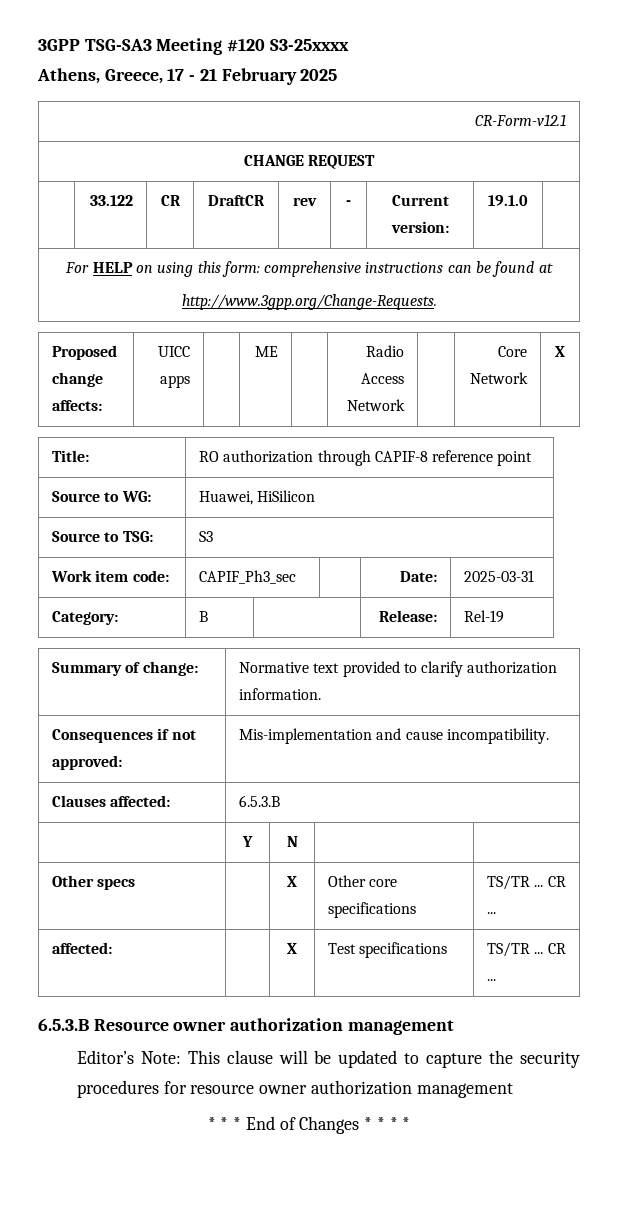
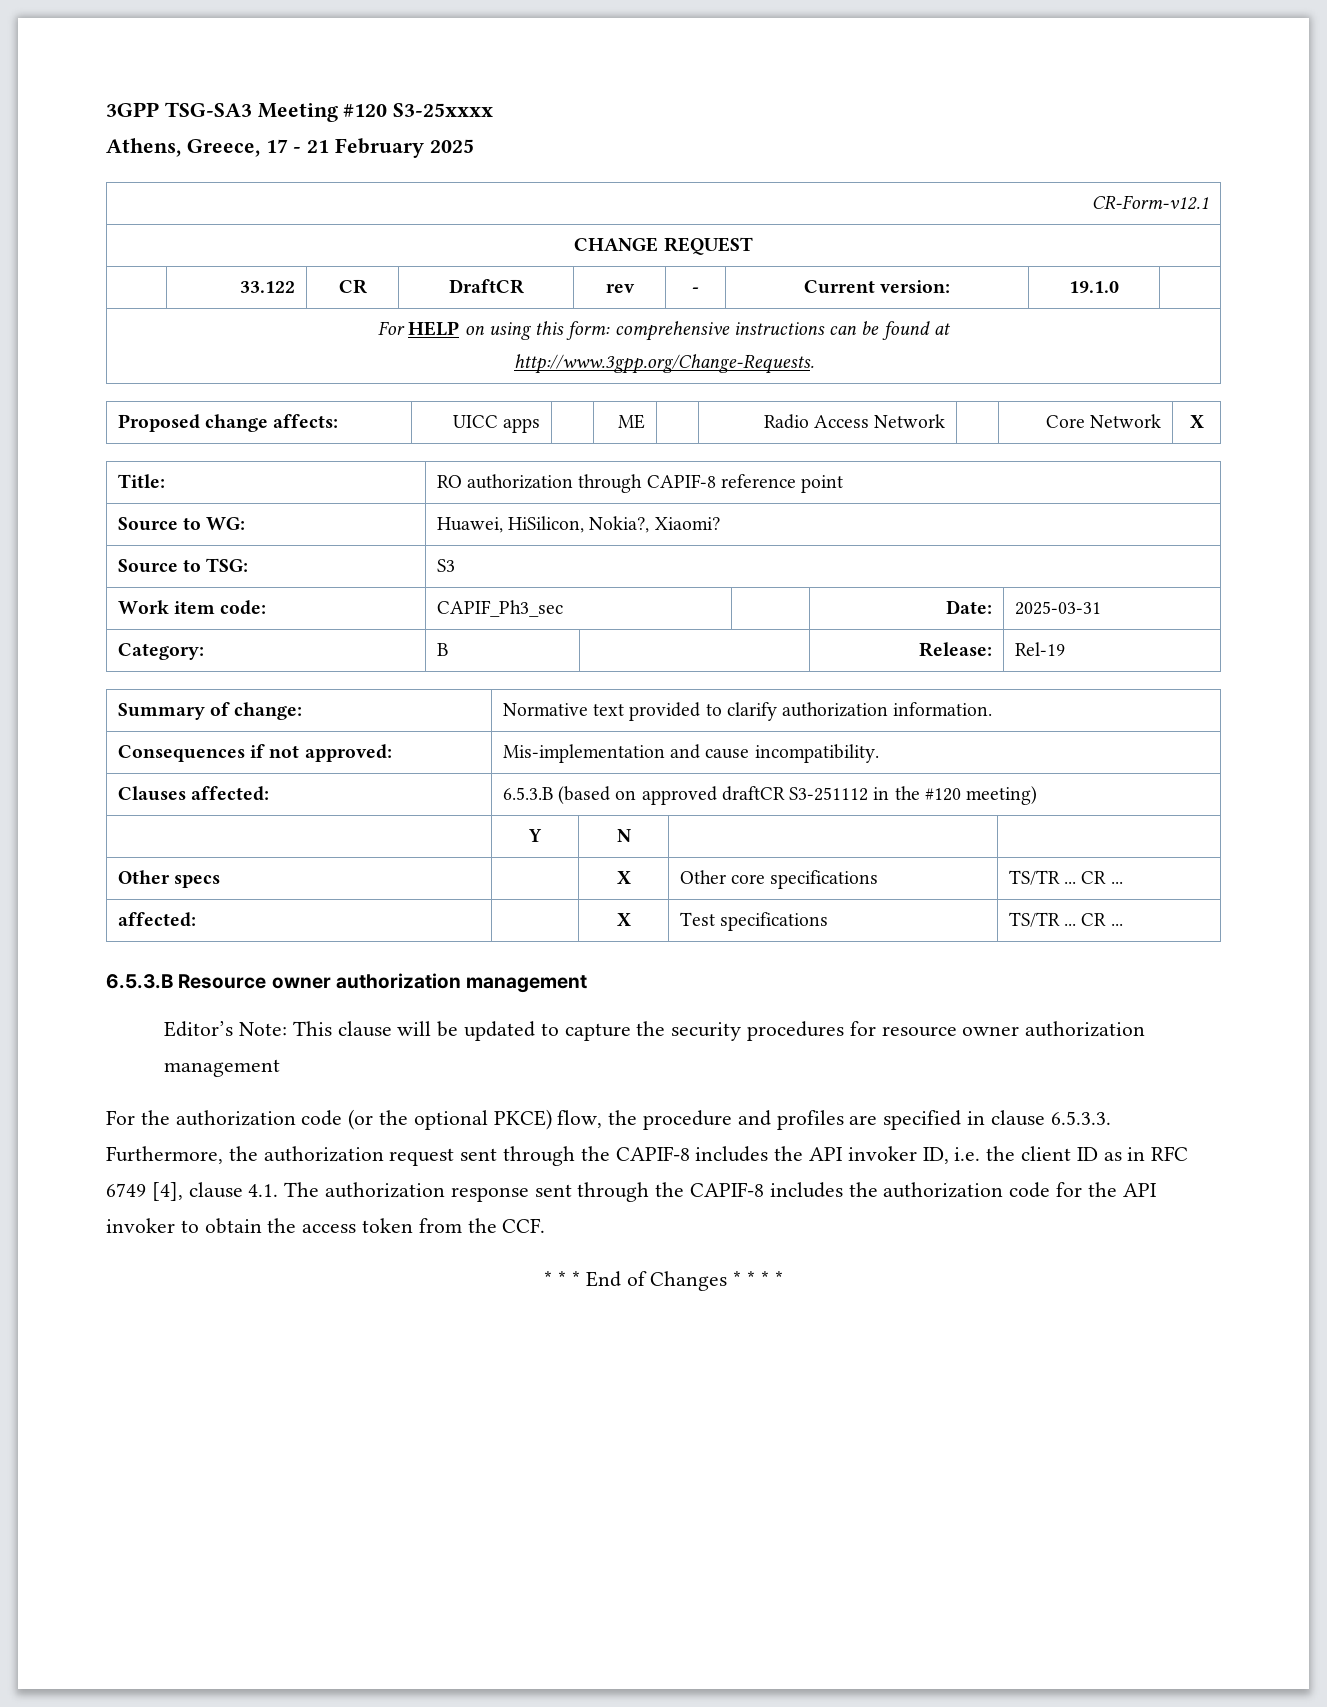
- Source to WG: | Huawei, HiSilicon
+ Source to WG: | Huawei, HiSilicon, Nokia?, Xiaomi?
- Clauses affected: | 6.5.3.B
+ Clauses affected: | 6.5.3.B (based on approved draftCR S3-251112 in the #120 meeting)
+ For the authorization code (or the optional PKCE) flow, the procedure and profiles are specified in clause 6.5.3.3. Furthermore, the authorization request sent through the CAPIF-8 includes the API invoker ID, i.e. the client ID as in RFC 6749 [4], clause 4.1. The authorization response sent through the CAPIF-8 includes the authorization code for the API invoker to obtain the access token from the CCF.

